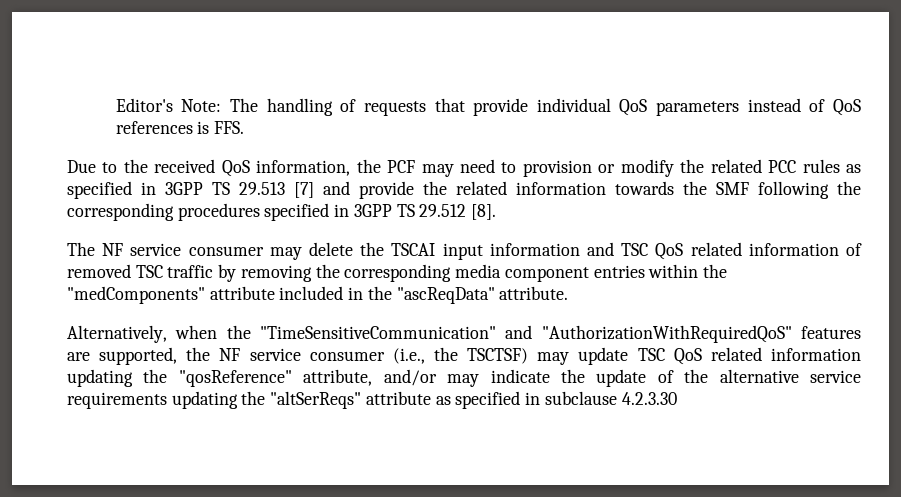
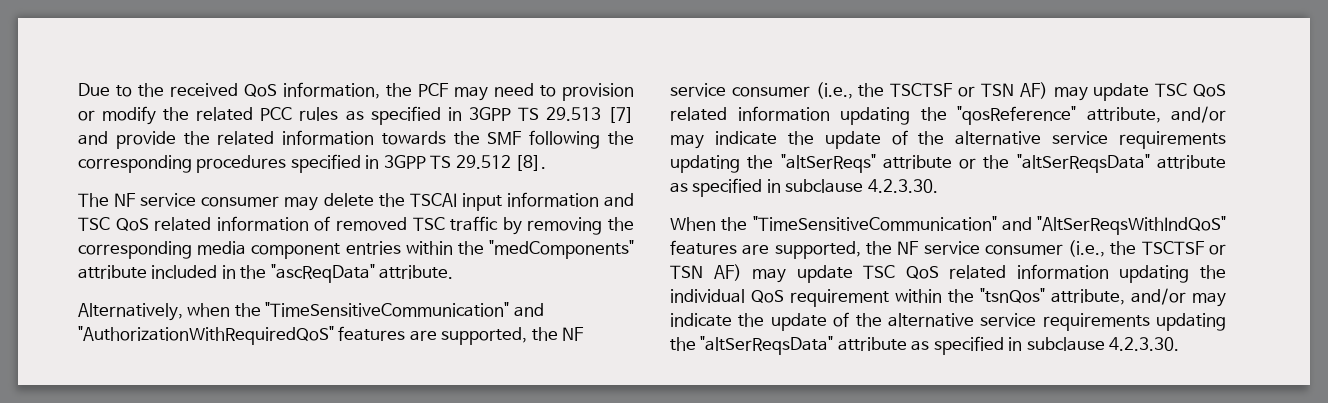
- Editor's Note: The handling of requests that provide individual QoS parameters instead of QoS references is FFS.
- Alternatively, when the "TimeSensitiveCommunication" and "AuthorizationWithRequiredQoS" features are supported, the NF service consumer (i.e., the TSCTSF) may update TSC QoS related information updating the "qosReference" attribute, and/or may indicate the update of the alternative service requirements updating the "altSerReqs" attribute as specified in subclause 4.2.3.30
+ Alternatively, when the "TimeSensitiveCommunication" and "AuthorizationWithRequiredQoS" features are supported, the NF service consumer (i.e., the TSCTSF or TSN AF) may update TSC QoS related information updating the "qosReference" attribute, and/or may indicate the update of the alternative service requirements updating the "altSerReqs" attribute or the "altSerReqsData" attribute as specified in subclause 4.2.3.30.
+ When the "TimeSensitiveCommunication" and "AltSerReqsWithIndQoS" features are supported, the NF service consumer (i.e., the TSCTSF or TSN AF) may update TSC QoS related information updating the individual QoS requirement within the "tsnQos" attribute, and/or may indicate the update of the alternative service requirements updating the "altSerReqsData" attribute as specified in subclause 4.2.3.30.

